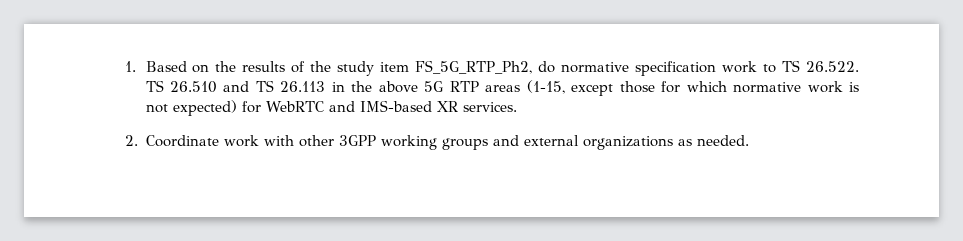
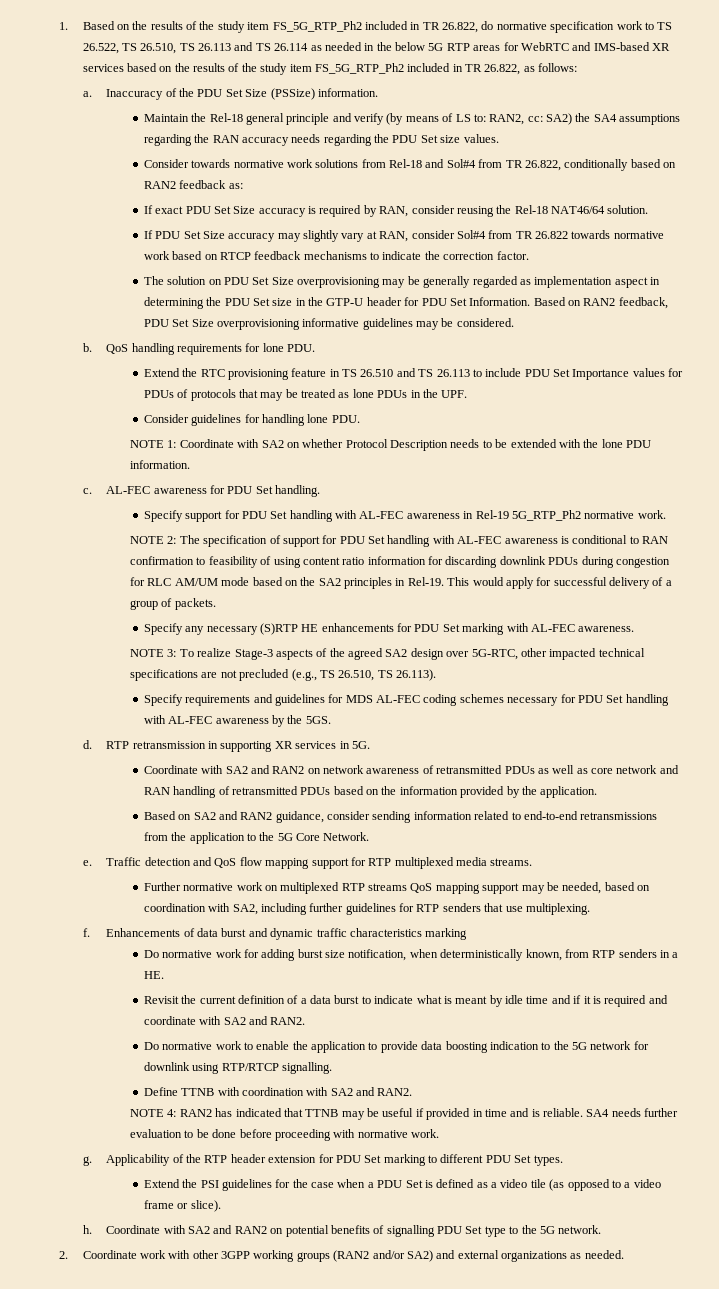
- 1. Based on the results of the study item FS_5G_RTP_Ph2, do normative specification work to TS 26.522. TS 26.510 and TS 26.113 in the above 5G RTP areas (1-15, except those for which normative work is not expected) for WebRTC and IMS-based XR services.
+ 1. Based on the results of the study item FS_5G_RTP_Ph2 included in TR 26.822, do normative specification work to TS 26.522, TS 26.510, TS 26.113 and TS 26.114 as needed in the below 5G RTP areas for WebRTC and IMS-based XR services based on the results of the study item FS_5G_RTP_Ph2 included in TR 26.822, as follows:
+ a. Inaccuracy of the PDU Set Size (PSSize) information.
+ Maintain the Rel-18 general principle and verify (by means of LS to: RAN2, cc: SA2) the SA4 assumptions regarding the RAN accuracy needs regarding the PDU Set size values.
+ Consider towards normative work solutions from Rel-18 and Sol#4 from TR 26.822, conditionally based on RAN2 feedback as:
+ If exact PDU Set Size accuracy is required by RAN, consider reusing the Rel-18 NAT46/64 solution.
+ If PDU Set Size accuracy may slightly vary at RAN, consider Sol#4 from TR 26.822 towards normative work based on RTCP feedback mechanisms to indicate the correction factor.
+ The solution on PDU Set Size overprovisioning may be generally regarded as implementation aspect in determining the PDU Set size in the GTP-U header for PDU Set Information. Based on RAN2 feedback, PDU Set Size overprovisioning informative guidelines may be considered.
+ b. QoS handling requirements for lone PDU.
+ Extend the RTC provisioning feature in TS 26.510 and TS 26.113 to include PDU Set Importance values for PDUs of protocols that may be treated as lone PDUs in the UPF.
+ Consider guidelines for handling lone PDU.
+ NOTE 1: Coordinate with SA2 on whether Protocol Description needs to be extended with the lone PDU information.
+ c. AL-FEC awareness for PDU Set handling.
+ Specify support for PDU Set handling with AL-FEC awareness in Rel-19 5G_RTP_Ph2 normative work.
+ NOTE 2: The specification of support for PDU Set handling with AL-FEC awareness is conditional to RAN confirmation to feasibility of using content ratio information for discarding downlink PDUs during congestion for RLC AM/UM mode based on the SA2 principles in Rel-19. This would apply for successful delivery of a group of packets.
+ Specify any necessary (S)RTP HE enhancements for PDU Set marking with AL-FEC awareness.
+ NOTE 3: To realize Stage-3 aspects of the agreed SA2 design over 5G-RTC, other impacted technical specifications are not precluded (e.g., TS 26.510, TS 26.113).
+ Specify requirements and guidelines for MDS AL-FEC coding schemes necessary for PDU Set handling with AL-FEC awareness by the 5GS.
+ d. RTP retransmission in supporting XR services in 5G.
+ Coordinate with SA2 and RAN2 on network awareness of retransmitted PDUs as well as core network and RAN handling of retransmitted PDUs based on the information provided by the application.
+ Based on SA2 and RAN2 guidance, consider sending information related to end-to-end retransmissions from the application to the 5G Core Network.
+ e. Traffic detection and QoS flow mapping support for RTP multiplexed media streams.
+ Further normative work on multiplexed RTP streams QoS mapping support may be needed, based on coordination with SA2, including further guidelines for RTP senders that use multiplexing.
+ f. Enhancements of data burst and dynamic traffic characteristics marking
+ Do normative work for adding burst size notification, when deterministically known, from RTP senders in a HE.
+ Revisit the current definition of a data burst to indicate what is meant by idle time and if it is required and coordinate with SA2 and RAN2.
+ Do normative work to enable the application to provide data boosting indication to the 5G network for downlink using RTP/RTCP signalling.
+ Define TTNB with coordination with SA2 and RAN2.
+ NOTE 4: RAN2 has indicated that TTNB may be useful if provided in time and is reliable. SA4 needs further evaluation to be done before proceeding with normative work.
+ g. Applicability of the RTP header extension for PDU Set marking to different PDU Set types.
+ Extend the PSI guidelines for the case when a PDU Set is defined as a video tile (as opposed to a video frame or slice).
+ h. Coordinate with SA2 and RAN2 on potential benefits of signalling PDU Set type to the 5G network.
- 2. Coordinate work with other 3GPP working groups and external organizations as needed.
+ 2. Coordinate work with other 3GPP working groups (RAN2 and/or SA2) and external organizations as needed.

